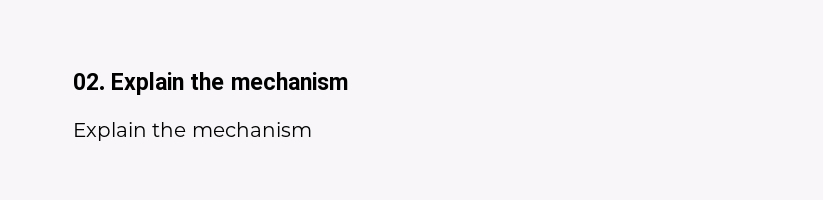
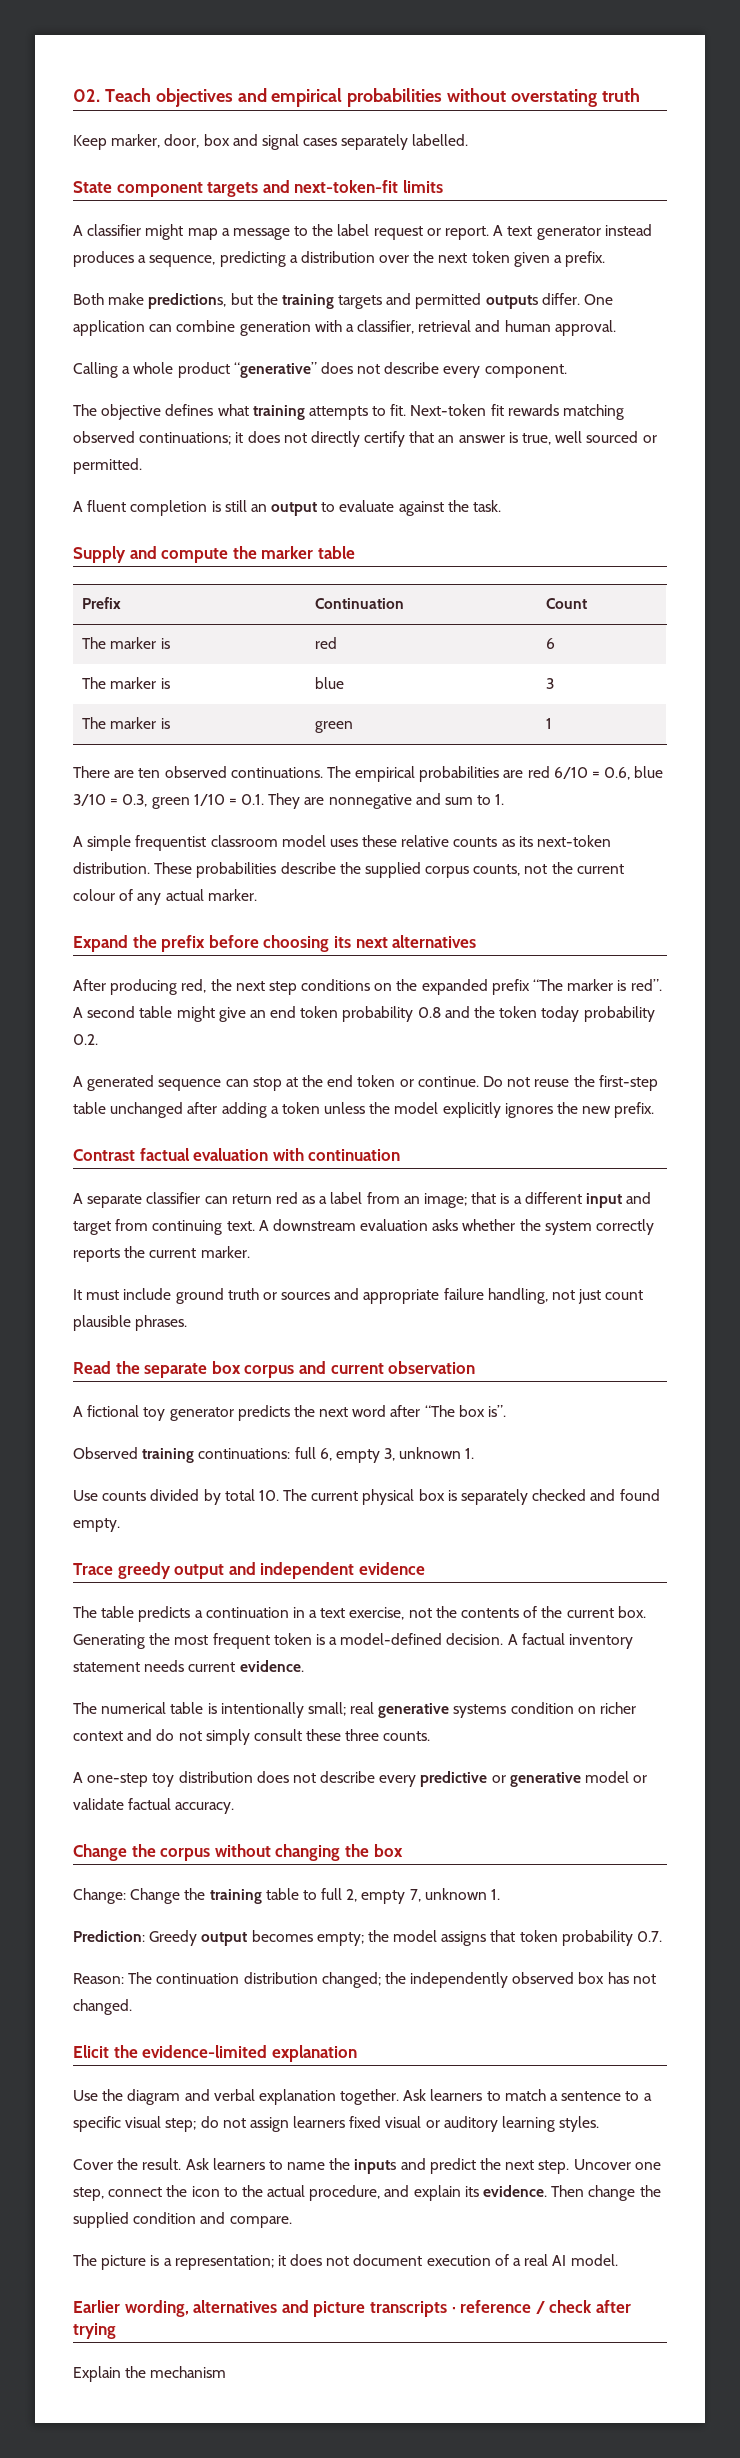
- 02. Explain the mechanism
+ 02. Teach objectives and empirical probabilities without overstating truth
+ Keep marker, door, box and signal cases separately labelled.
+ State component targets and next-token-fit limits
+ A classifier might map a message to the label request or report. A text generator instead produces a sequence, predicting a distribution over the next token given a prefix.
+ Both make predictions, but the training targets and permitted outputs differ. One application can combine generation with a classifier, retrieval and human approval.
+ Calling a whole product “generative” does not describe every component.
+ The objective defines what training attempts to fit. Next-token fit rewards matching observed continuations; it does not directly certify that an answer is true, well sourced or permitted.
+ A fluent completion is still an output to evaluate against the task.
+ Supply and compute the marker table
+ Prefix | Continuation | Count
+ The marker is | red | 6
+ The marker is | blue | 3
+ The marker is | green | 1
+ There are ten observed continuations. The empirical probabilities are red 6/10 = 0.6, blue 3/10 = 0.3, green 1/10 = 0.1. They are nonnegative and sum to 1.
+ A simple frequentist classroom model uses these relative counts as its next-token distribution. These probabilities describe the supplied corpus counts, not the current colour of any actual marker.
+ Expand the prefix before choosing its next alternatives
+ After producing red, the next step conditions on the expanded prefix “The marker is red”. A second table might give an end token probability 0.8 and the token today probability 0.2.
+ A generated sequence can stop at the end token or continue. Do not reuse the first-step table unchanged after adding a token unless the model explicitly ignores the new prefix.
+ Contrast factual evaluation with continuation
+ A separate classifier can return red as a label from an image; that is a different input and target from continuing text. A downstream evaluation asks whether the system correctly reports the current marker.
+ It must include ground truth or sources and appropriate failure handling, not just count plausible phrases.
+ Read the separate box corpus and current observation
+ A fictional toy generator predicts the next word after “The box is”.
+ Observed training continuations: full 6, empty 3, unknown 1.
+ Use counts divided by total 10. The current physical box is separately checked and found empty.
+ Trace greedy output and independent evidence
+ The table predicts a continuation in a text exercise, not the contents of the current box. Generating the most frequent token is a model-defined decision. A factual inventory statement needs current evidence.
+ The numerical table is intentionally small; real generative systems condition on richer context and do not simply consult these three counts.
+ A one-step toy distribution does not describe every predictive or generative model or validate factual accuracy.
+ Change the corpus without changing the box
+ Change: Change the training table to full 2, empty 7, unknown 1.
+ Prediction: Greedy output becomes empty; the model assigns that token probability 0.7.
+ Reason: The continuation distribution changed; the independently observed box has not changed.
+ Elicit the evidence-limited explanation
+ Use the diagram and verbal explanation together. Ask learners to match a sentence to a specific visual step; do not assign learners fixed visual or auditory learning styles.
+ Cover the result. Ask learners to name the inputs and predict the next step. Uncover one step, connect the icon to the actual procedure, and explain its evidence. Then change the supplied condition and compare.
+ The picture is a representation; it does not document execution of a real AI model.
+ Earlier wording, alternatives and picture transcripts · reference / check after trying

